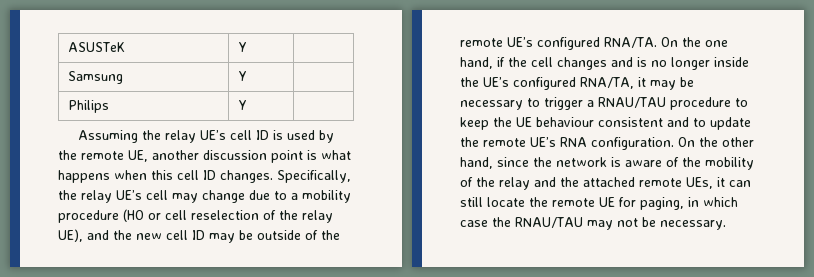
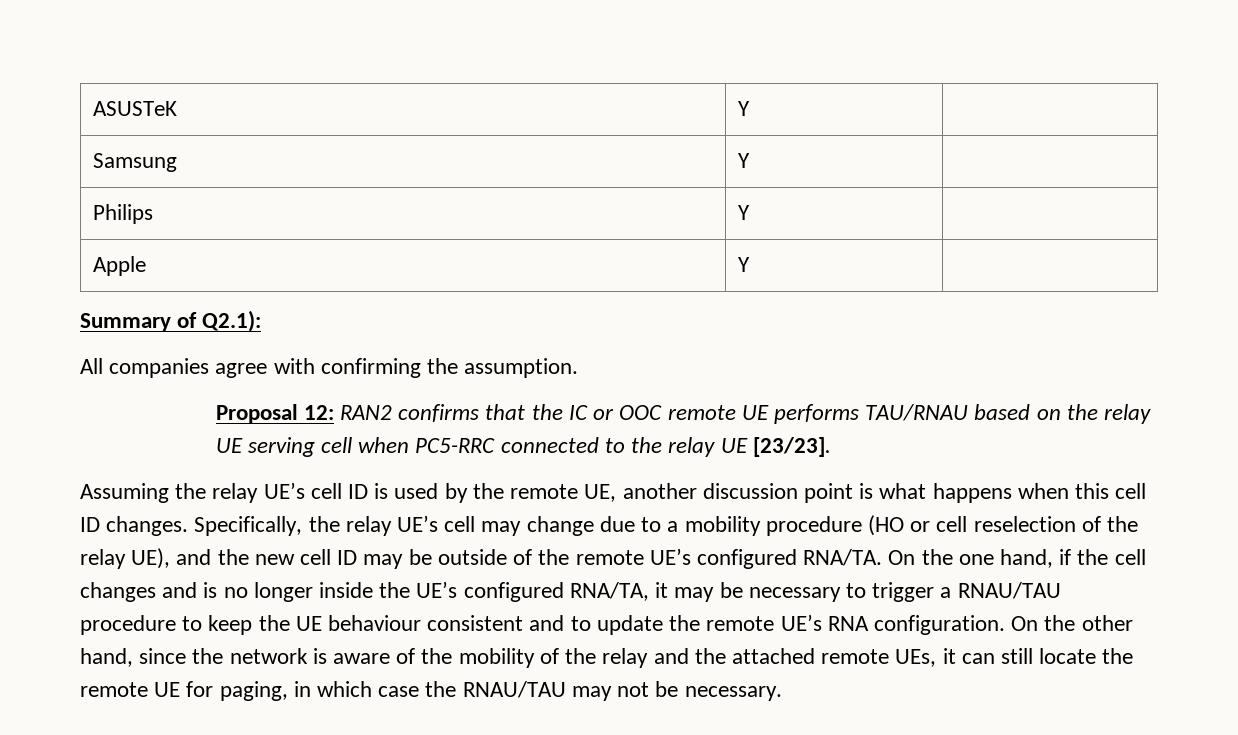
+ Apple | Y |
+ Summary of Q2.1):
+ All companies agree with confirming the assumption.
+ Proposal 12: RAN2 confirms that the IC or OOC remote UE performs TAU/RNAU based on the relay UE serving cell when PC5-RRC connected to the relay UE [23/23].

